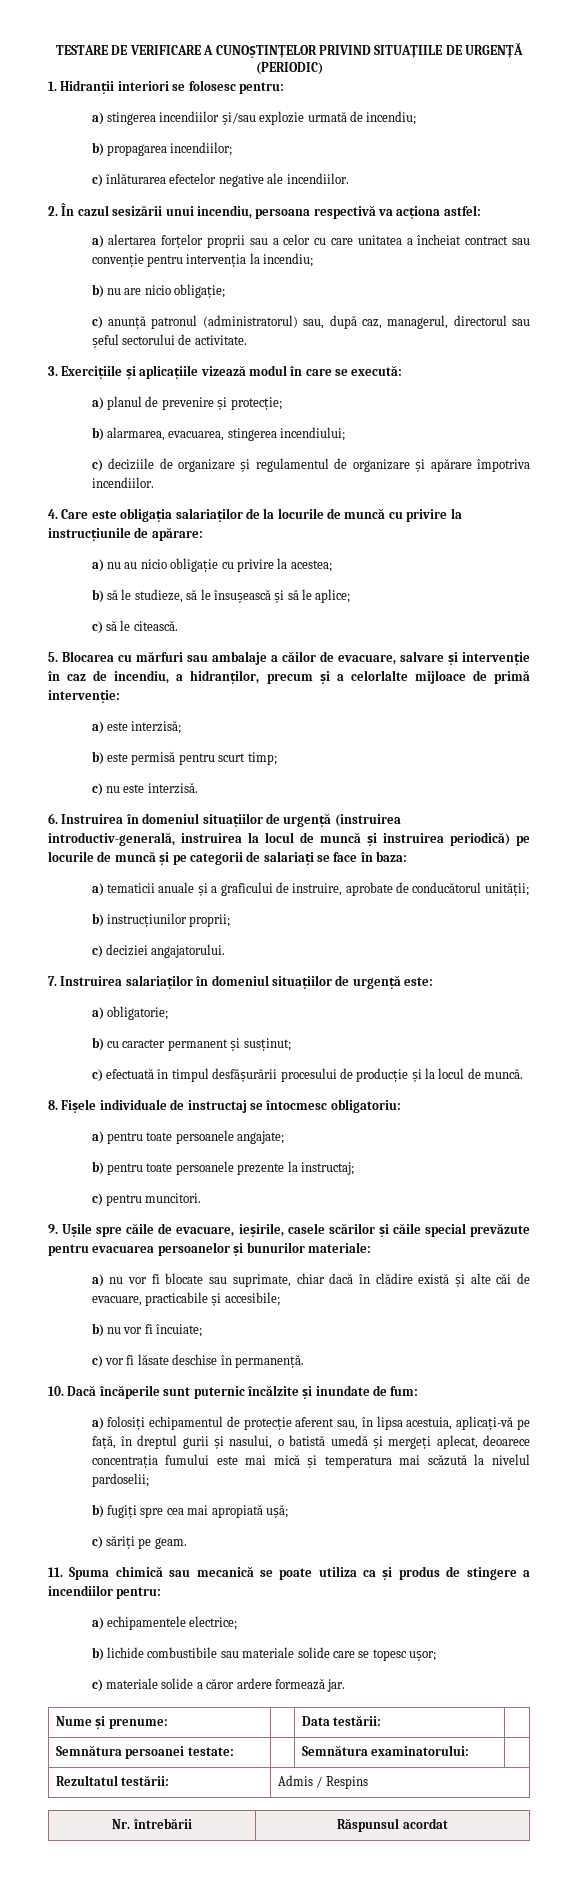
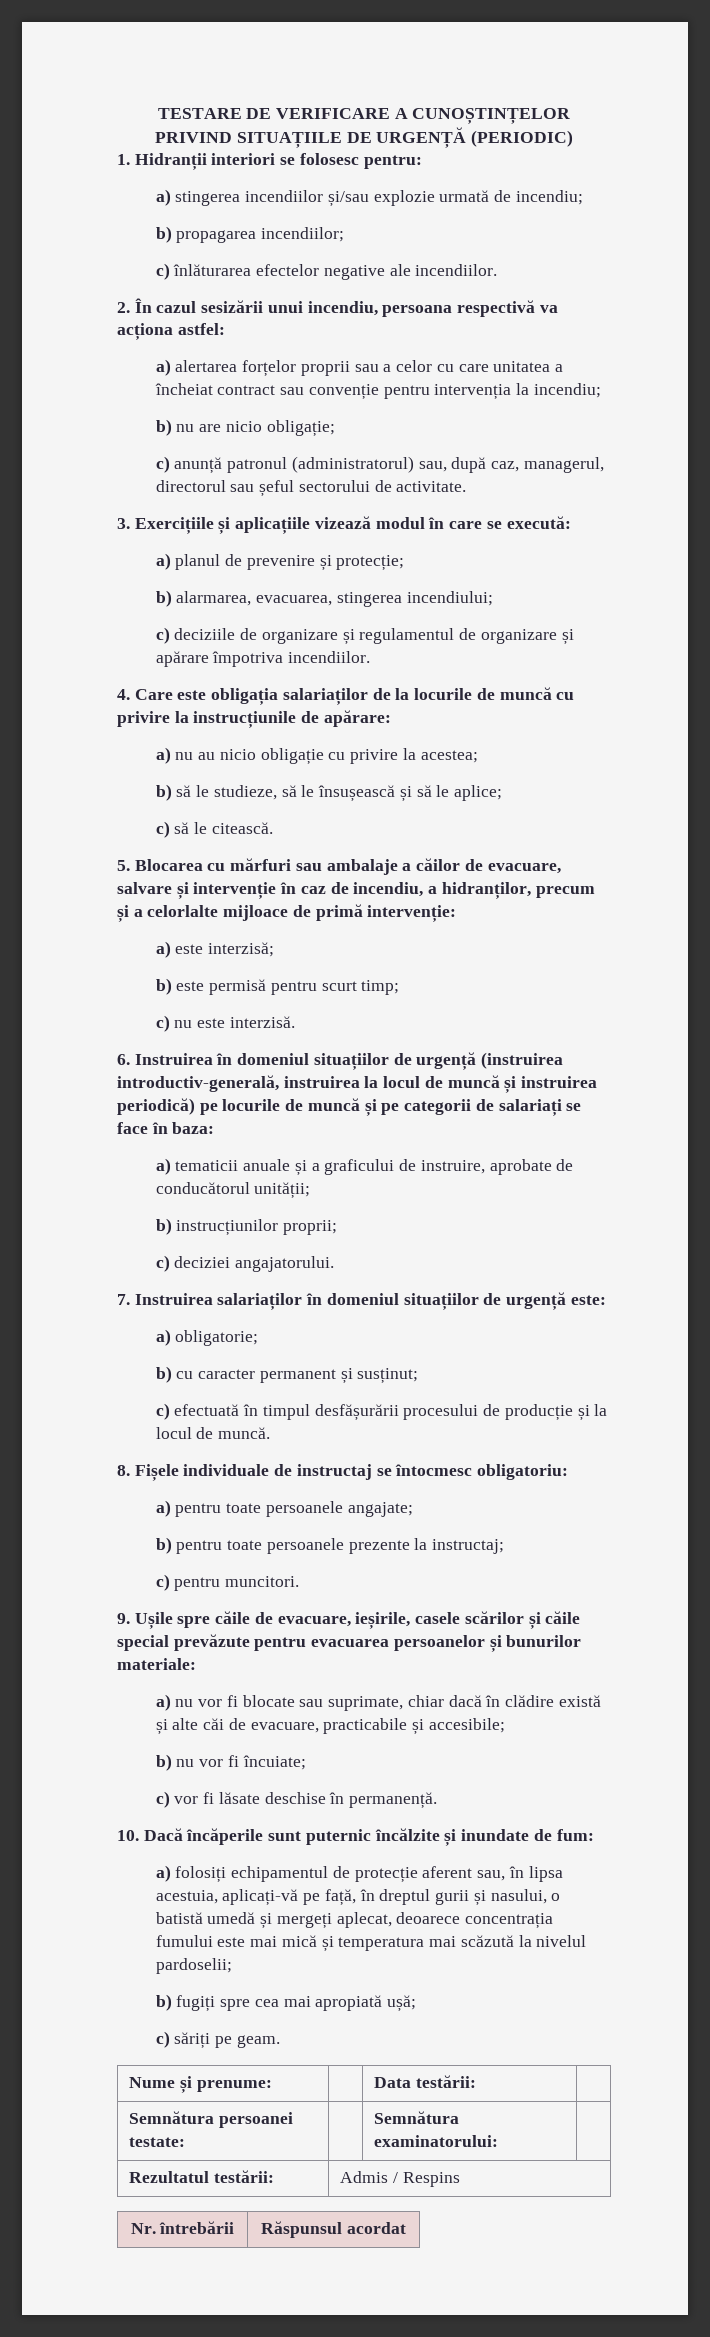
- 11. Spuma chimică sau mecanică se poate utiliza ca și produs de stingere a incendiilor pentru:
- a) echipamentele electrice;
- b) lichide combustibile sau materiale solide care se topesc ușor;
- c) materiale solide a căror ardere formează jar.

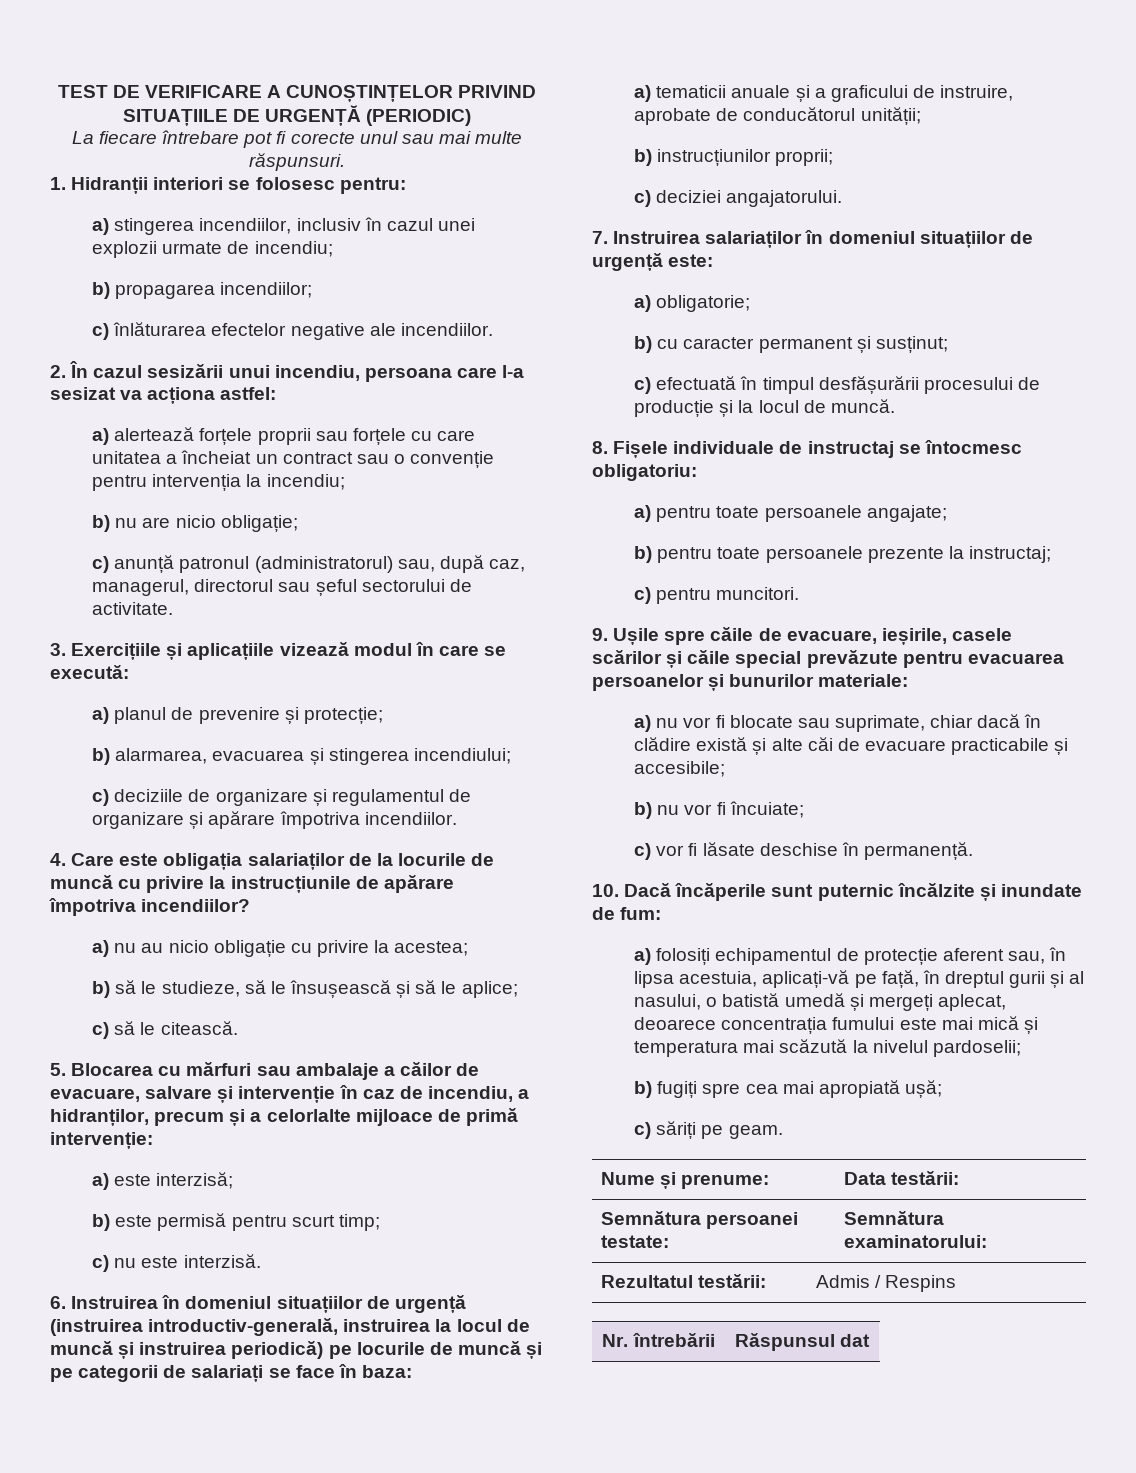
- TESTARE DE VERIFICARE A CUNOȘTINȚELOR PRIVIND SITUAȚIILE DE URGENȚĂ (PERIODIC)
+ TEST DE VERIFICARE A CUNOȘTINȚELOR PRIVIND SITUAȚIILE DE URGENȚĂ (PERIODIC)
+ La fiecare întrebare pot fi corecte unul sau mai multe răspunsuri.
- a) stingerea incendiilor și/sau explozie urmată de incendiu;
+ a) stingerea incendiilor, inclusiv în cazul unei explozii urmate de incendiu;
- 2. În cazul sesizării unui incendiu, persoana respectivă va acționa astfel:
+ 2. În cazul sesizării unui incendiu, persoana care l-a sesizat va acționa astfel:
- a) alertarea forțelor proprii sau a celor cu care unitatea a încheiat contract sau convenție pentru intervenția la incendiu;
+ a) alertează forțele proprii sau forțele cu care unitatea a încheiat un contract sau o convenție pentru intervenția la incendiu;
- b) alarmarea, evacuarea, stingerea incendiului;
+ b) alarmarea, evacuarea și stingerea incendiului;
- 4. Care este obligația salariaților de la locurile de muncă cu privire la instrucțiunile de apărare:
+ 4. Care este obligația salariaților de la locurile de muncă cu privire la instrucțiunile de apărare împotriva incendiilor?
- a) nu vor fi blocate sau suprimate, chiar dacă în clădire există și alte căi de evacuare, practicabile și accesibile;
+ a) nu vor fi blocate sau suprimate, chiar dacă în clădire există și alte căi de evacuare practicabile și accesibile;
- a) folosiți echipamentul de protecție aferent sau, în lipsa acestuia, aplicați-vă pe față, în dreptul gurii și nasului, o batistă umedă și mergeți aplecat, deoarece concentrația fumului este mai mică și temperatura mai scăzută la nivelul pardoselii;
+ a) folosiți echipamentul de protecție aferent sau, în lipsa acestuia, aplicați-vă pe față, în dreptul gurii și al nasului, o batistă umedă și mergeți aplecat, deoarece concentrația fumului este mai mică și temperatura mai scăzută la nivelul pardoselii;
- Nr. întrebării | Răspunsul acordat
+ Nr. întrebării | Răspunsul dat

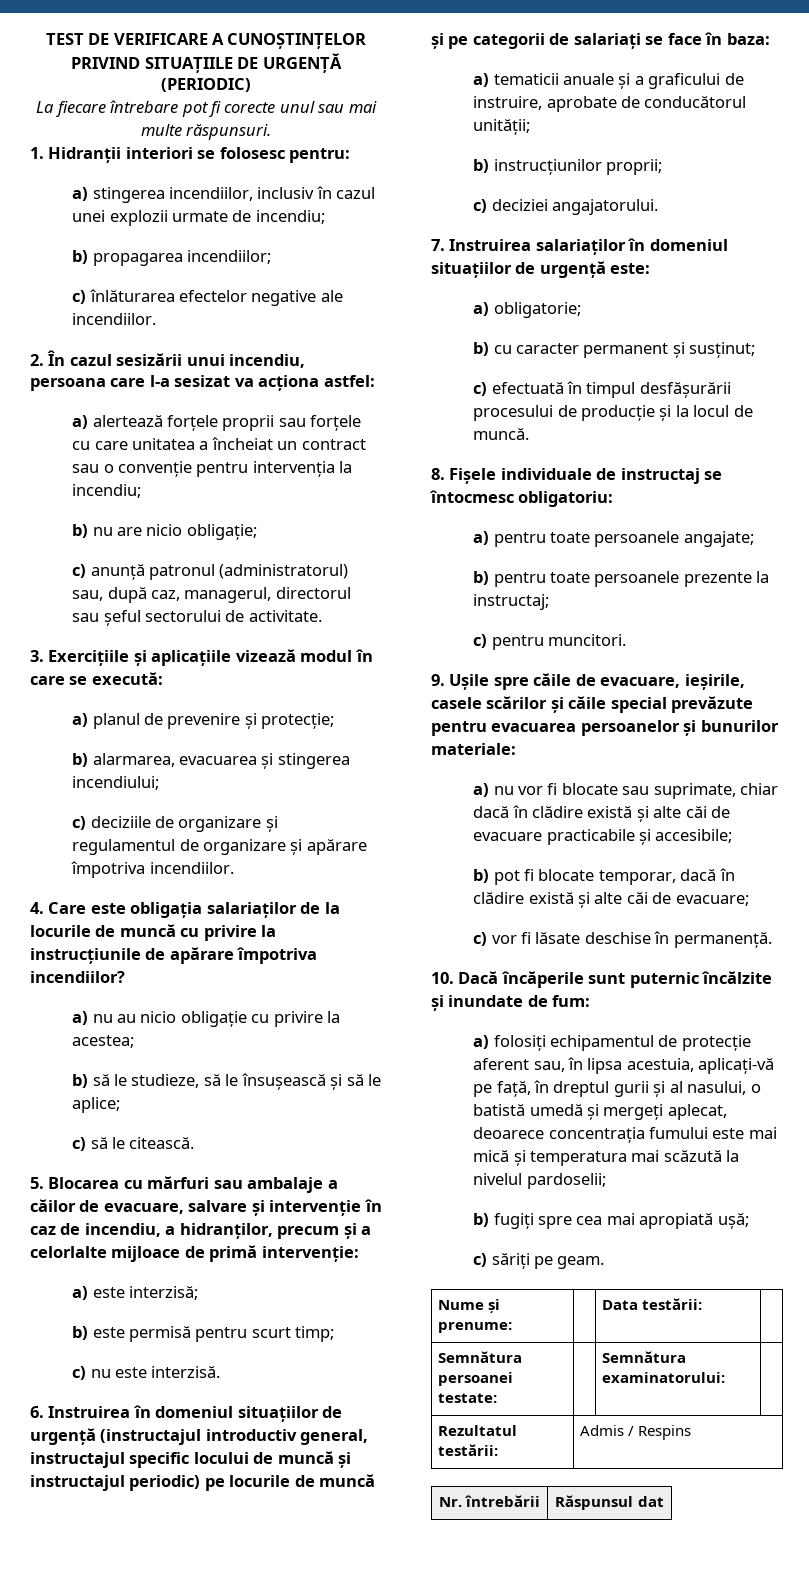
- 6. Instruirea în domeniul situațiilor de urgență (instruirea introductiv-generală, instruirea la locul de muncă și instruirea periodică) pe locurile de muncă și pe categorii de salariați se face în baza:
+ 6. Instruirea în domeniul situațiilor de urgență (instructajul introductiv general, instructajul specific locului de muncă și instructajul periodic) pe locurile de muncă și pe categorii de salariați se face în baza:
- b) nu vor fi încuiate;
+ b) pot fi blocate temporar, dacă în clădire există și alte căi de evacuare;

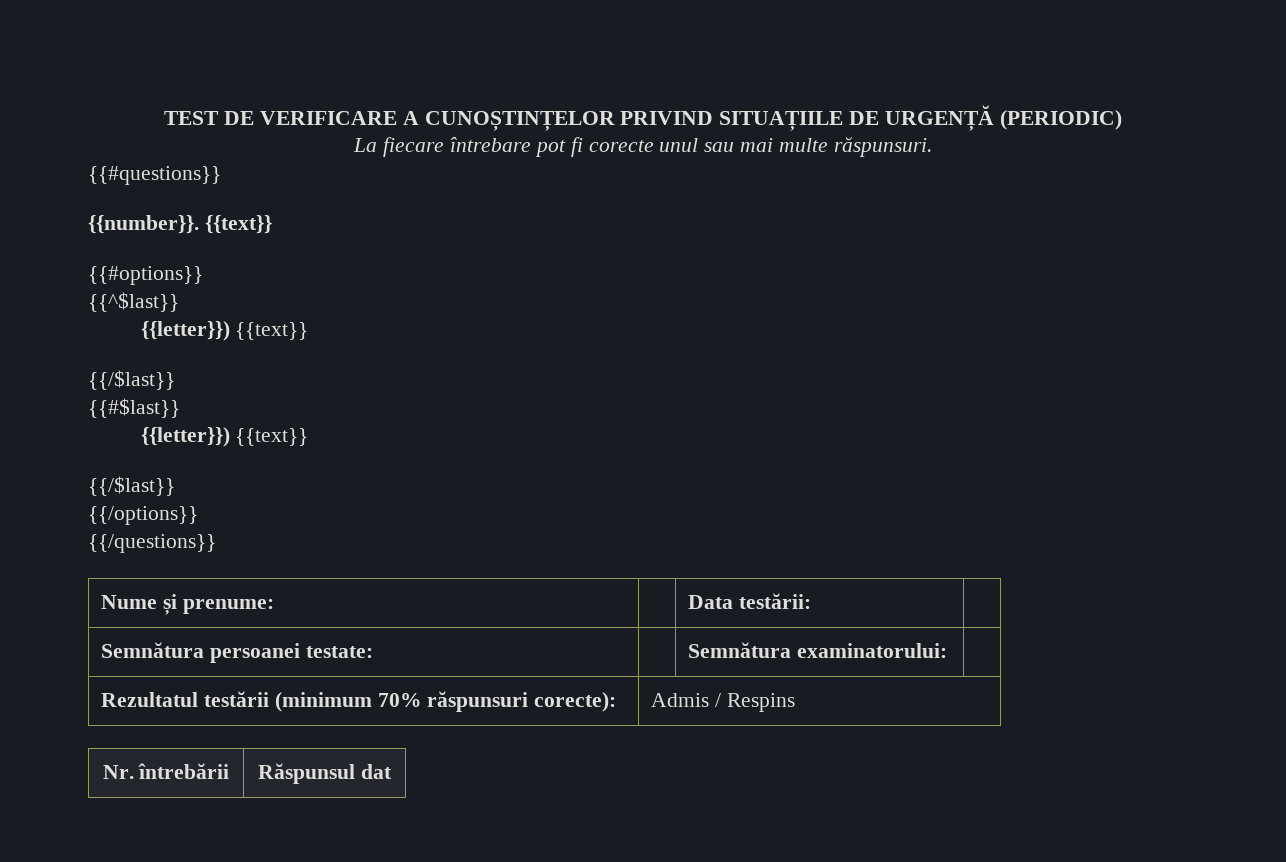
- 1. Hidranții interiori se folosesc pentru:
- a) stingerea incendiilor, inclusiv în cazul unei explozii urmate de incendiu;
- b) propagarea incendiilor;
- c) înlăturarea efectelor negative ale incendiilor.
- 2. În cazul sesizării unui incendiu, persoana care l-a sesizat va acționa astfel:
- a) alertează forțele proprii sau forțele cu care unitatea a încheiat un contract sau o convenție pentru intervenția la incendiu;
- b) nu are nicio obligație;
- c) anunță patronul (administratorul) sau, după caz, managerul, directorul sau șeful sectorului de activitate.
- 3. Exercițiile și aplicațiile vizează modul în care se execută:
- a) planul de prevenire și protecție;
- b) alarmarea, evacuarea și stingerea incendiului;
- c) deciziile de organizare și regulamentul de organizare și apărare împotriva incendiilor.
- 4. Care este obligația salariaților de la locurile de muncă cu privire la instrucțiunile de apărare împotriva incendiilor?
- a) nu au nicio obligație cu privire la acestea;
- b) să le studieze, să le însușească și să le aplice;
- c) să le citească.
- 5. Blocarea cu mărfuri sau ambalaje a căilor de evacuare, salvare și intervenție în caz de incendiu, a hidranților, precum și a celorlalte mijloace de primă intervenție:
- a) este interzisă;
- b) este permisă pentru scurt timp;
- c) nu este interzisă.
- 6. Instruirea în domeniul situațiilor de urgență (instructajul introductiv general, instructajul specific locului de muncă și instructajul periodic) pe locurile de muncă și pe categorii de salariați se face în baza:
- a) tematicii anuale și a graficului de instruire, aprobate de conducătorul unității;
- b) instrucțiunilor proprii;
- c) deciziei angajatorului.
- 7. Instruirea salariaților în domeniul situațiilor de urgență este:
- a) obligatorie;
- b) cu caracter permanent și susținut;
- c) efectuată în timpul desfășurării procesului de producție și la locul de muncă.
- 8. Fișele individuale de instructaj se întocmesc obligatoriu:
- a) pentru toate persoanele angajate;
- b) pentru toate persoanele prezente la instructaj;
- c) pentru muncitori.
- 9. Ușile spre căile de evacuare, ieșirile, casele scărilor și căile special prevăzute pentru evacuarea persoanelor și bunurilor materiale:
- a) nu vor fi blocate sau suprimate, chiar dacă în clădire există și alte căi de evacuare practicabile și accesibile;
- b) pot fi blocate temporar, dacă în clădire există și alte căi de evacuare;
- c) vor fi lăsate deschise în permanență.
- 10. Dacă încăperile sunt puternic încălzite și inundate de fum:
- a) folosiți echipamentul de protecție aferent sau, în lipsa acestuia, aplicați-vă pe față, în dreptul gurii și al nasului, o batistă umedă și mergeți aplecat, deoarece concentrația fumului este mai mică și temperatura mai scăzută la nivelul pardoselii;
- b) fugiți spre cea mai apropiată ușă;
- c) săriți pe geam.
+ {{#questions}}
+ {{number}}. {{text}}
+ {{#options}}
+ {{^$last}}
+ {{letter}}) {{text}}
+ {{/$last}}
+ {{#$last}}
+ {{letter}}) {{text}}
+ {{/$last}}
+ {{/options}}
+ {{/questions}}
- Rezultatul testării: | Admis / Respins
+ Rezultatul testării (minimum 70% răspunsuri corecte): | Admis / Respins

